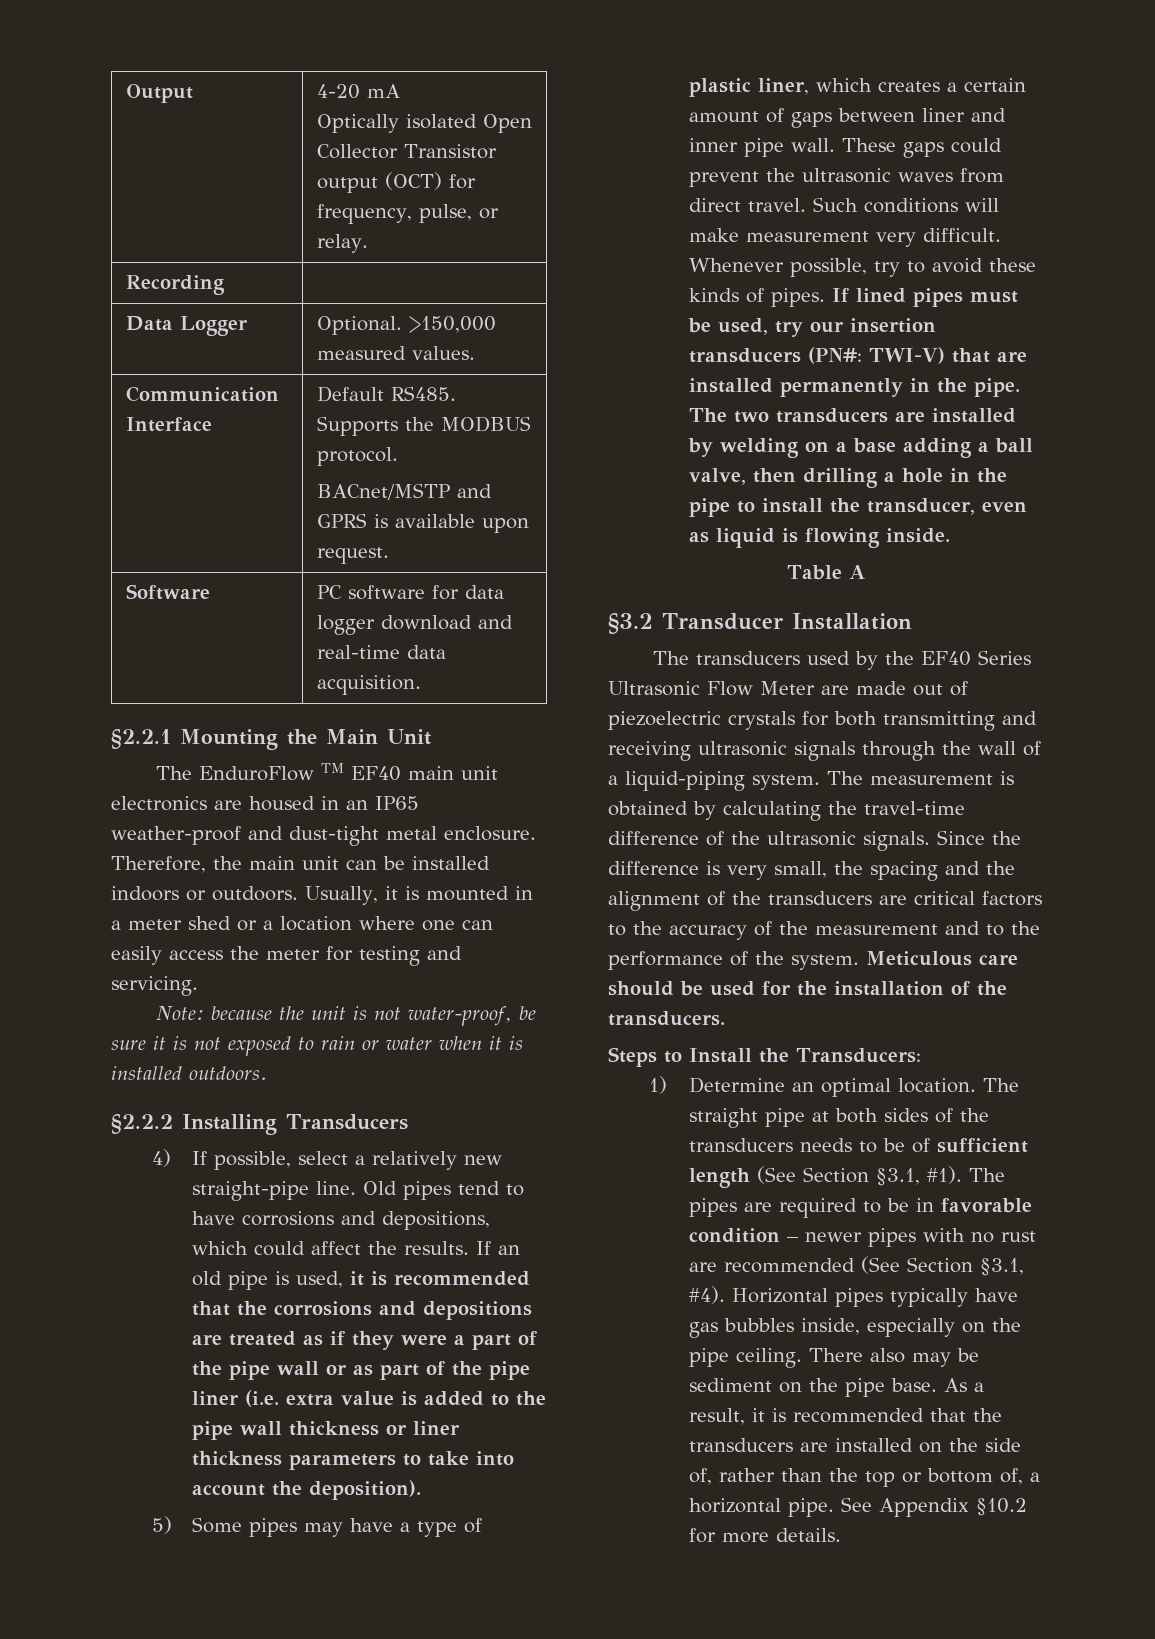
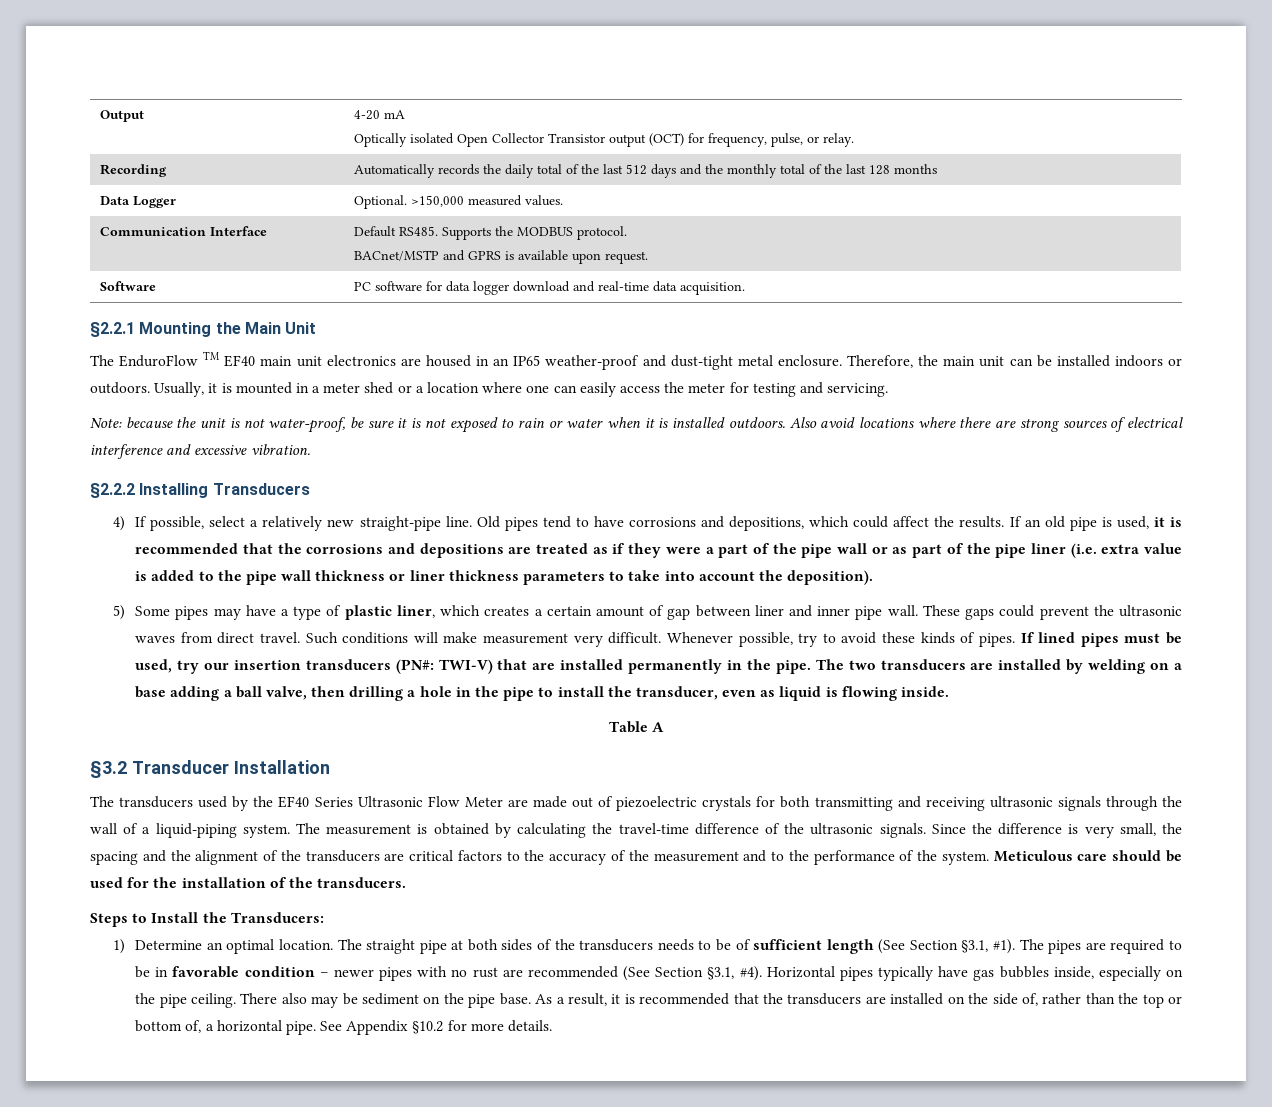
- Recording |
+ Recording | Automatically records the daily total of the last 512 days and the monthly total of the last 128 months
+ Also avoid locations where there are strong sources of electrical interference and excessive vibration.
- 5) Some pipes may have a type of plastic liner, which creates a certain amount of gaps between liner and inner pipe wall.
+ 5) Some pipes may have a type of plastic liner, which creates a certain amount of gap between liner and inner pipe wall.

